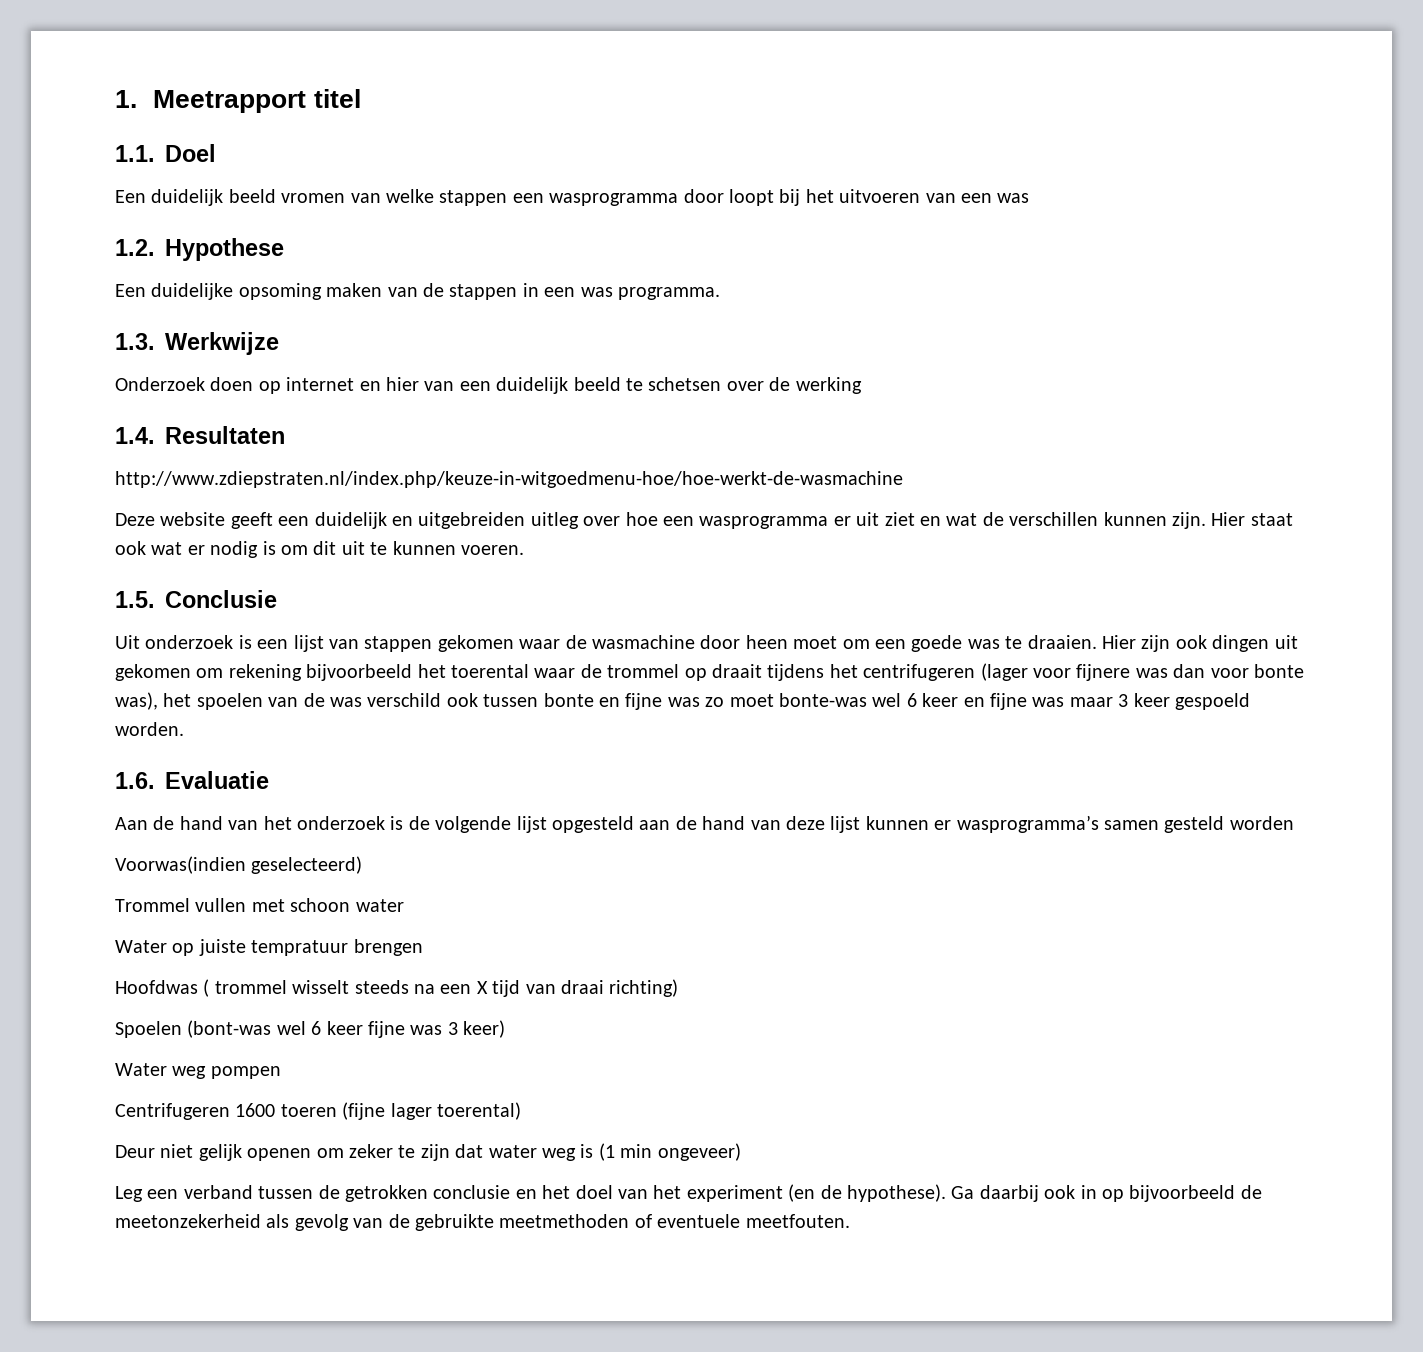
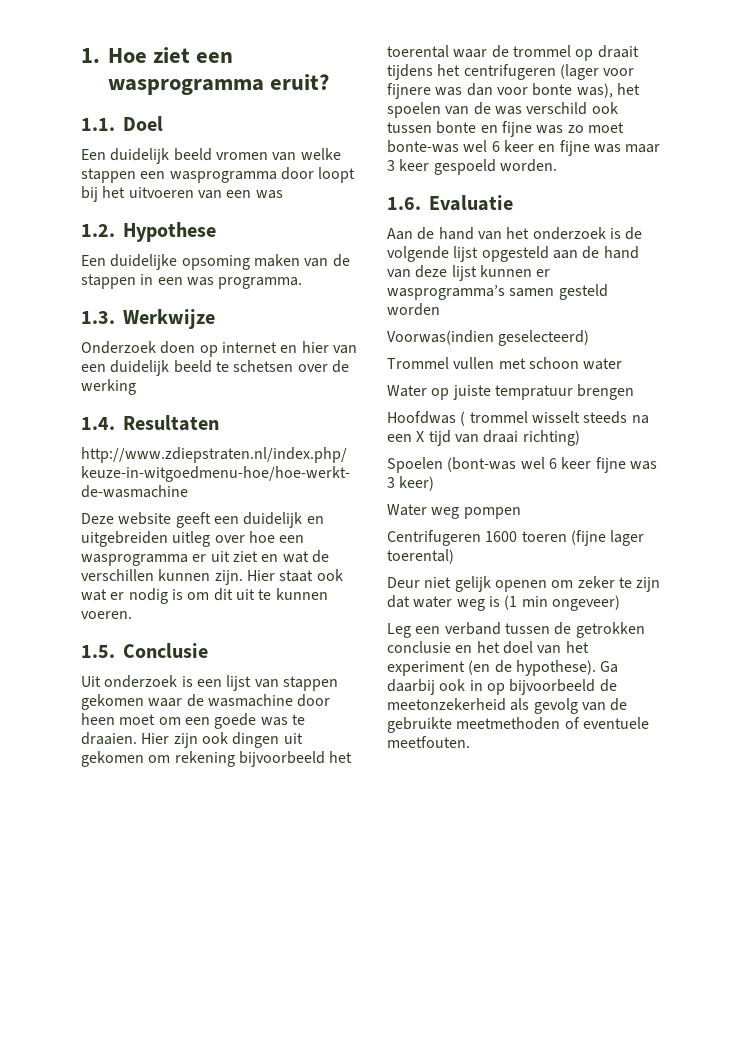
- 1. Meetrapport titel
+ 1. Hoe ziet een wasprogramma eruit?

